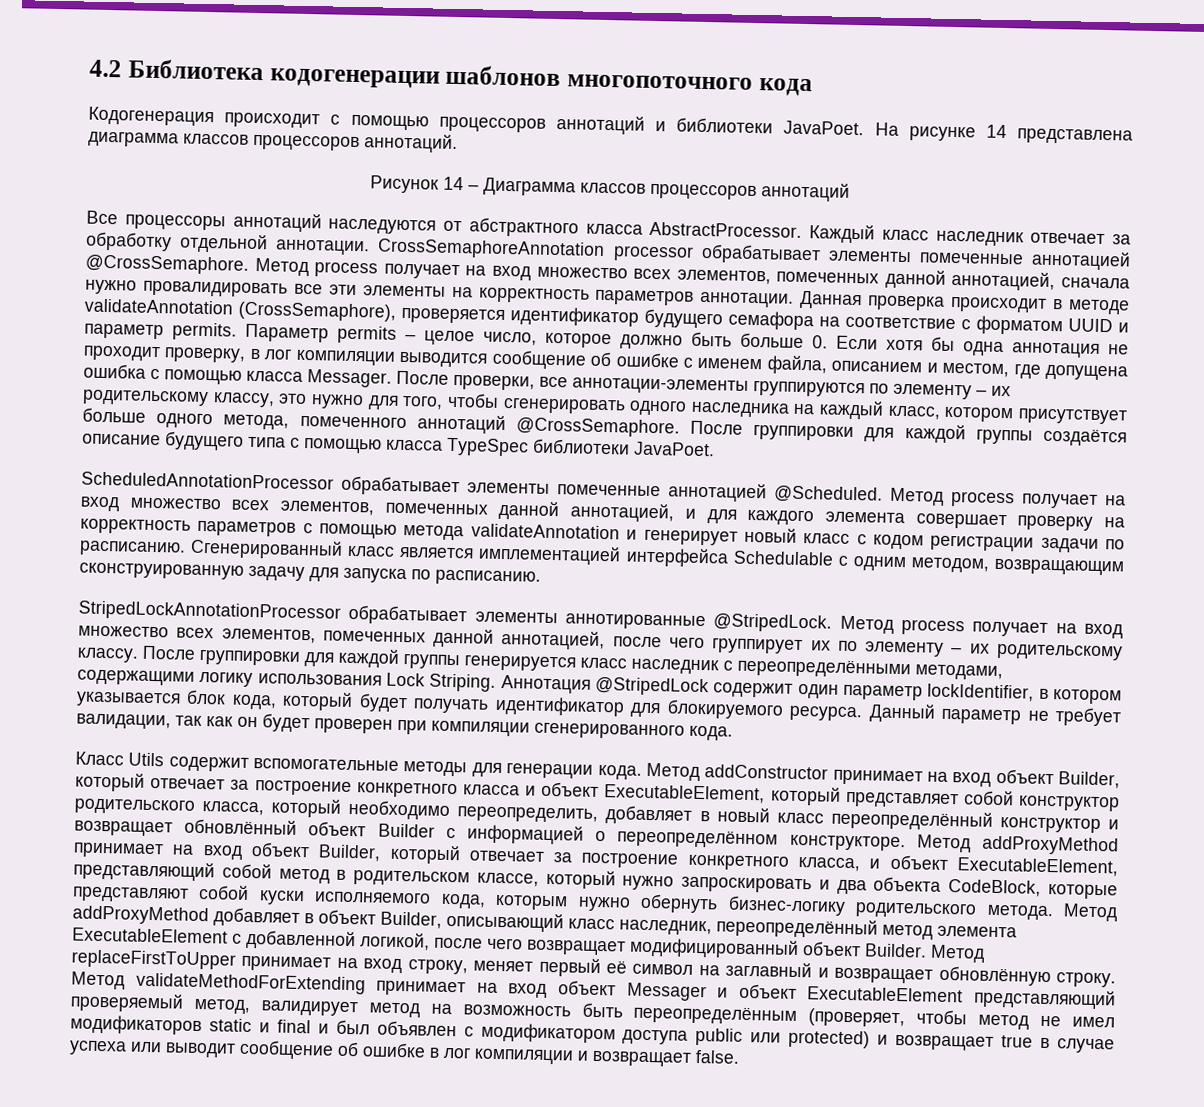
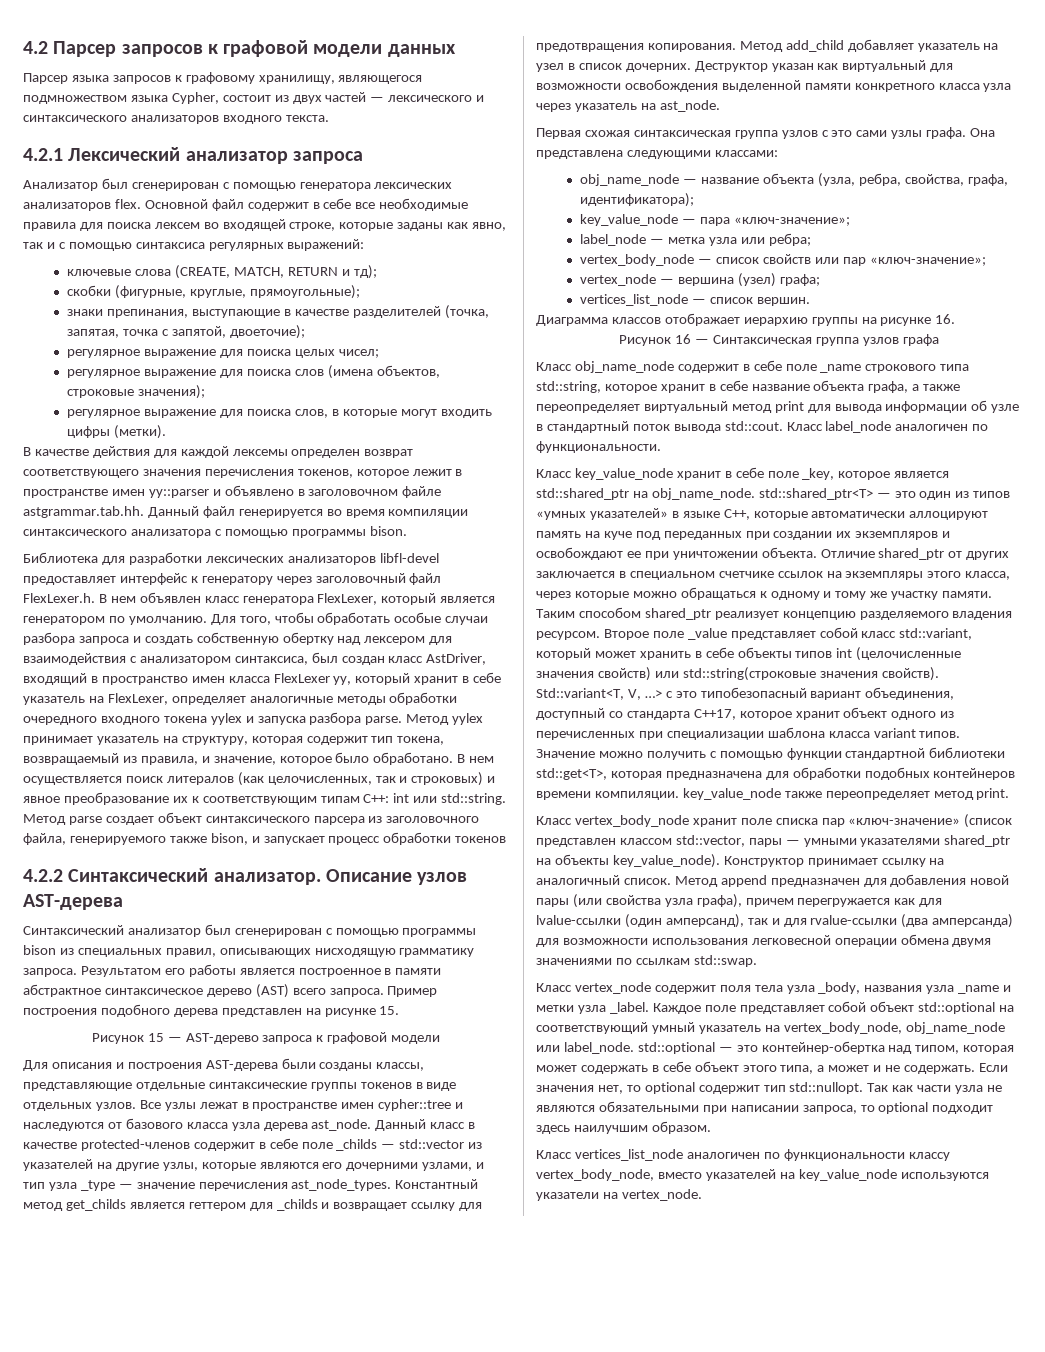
- 4.2 Библиотека кодогенерации шаблонов многопоточного кода
- Кодогенерация происходит с помощью процессоров аннотаций и библиотеки JavaPoet. На рисунке 14 представлена диаграмма классов процессоров аннотаций.
- Рисунок 14 – Диаграмма классов процессоров аннотаций
- Все процессоры аннотаций наследуются от абстрактного класса AbstractProcessor. Каждый класс наследник отвечает за обработку отдельной аннотации. CrossSemaphoreAnnotation processor обрабатывает элементы помеченные аннотацией @CrossSemaphore. Метод process получает на вход множество всех элементов, помеченных данной аннотацией, сначала нужно провалидировать все эти элементы на корректность параметров аннотации. Данная проверка происходит в методе validateAnnotation (CrossSemaphore), проверяется идентификатор будущего семафора на соответствие с форматом UUID и параметр permits. Параметр permits – целое число, которое должно быть больше 0. Если хотя бы одна аннотация не проходит проверку, в лог компиляции выводится сообщение об ошибке с именем файла, описанием и местом, где допущена ошибка с помощью класса Messager. После проверки, все аннотации-элементы группируются по элементу – их родительскому классу, это нужно для того, чтобы сгенерировать одного наследника на каждый класс, котором присутствует больше одного метода, помеченного аннотаций @CrossSemaphore. После группировки для каждой группы создаётся описание будущего типа с помощью класса TypeSpec библиотеки JavaPoet.
- ScheduledAnnotationProcessor обрабатывает элементы помеченные аннотацией @Scheduled. Метод process получает на вход множество всех элементов, помеченных данной аннотацией, и для каждого элемента совершает проверку на корректность параметров с помощью метода validateAnnotation и генерирует новый класс с кодом регистрации задачи по расписанию. Сгенерированный класс является имплементацией интерфейса Schedulable с одним методом, возвращающим сконструированную задачу для запуска по расписанию.
- StripedLockAnnotationProcessor обрабатывает элементы аннотированные @StripedLock. Метод process получает на вход множество всех элементов, помеченных данной аннотацией, после чего группирует их по элементу – их родительскому классу. После группировки для каждой группы генерируется класс наследник с переопределёнными методами, содержащими логику использования Lock Striping. Аннотация @StripedLock содержит один параметр lockIdentifier, в котором указывается блок кода, который будет получать идентификатор для блокируемого ресурса. Данный параметр не требует валидации, так как он будет проверен при компиляции сгенерированного кода.
- Класс Utils содержит вспомогательные методы для генерации кода. Метод addConstructor принимает на вход объект Builder, который отвечает за построение конкретного класса и объект ExecutableElement, который представляет собой конструктор родительского класса, который необходимо переопределить, добавляет в новый класс переопределённый конструктор и возвращает обновлённый объект Builder с информацией о переопределённом конструкторе. Метод addProxyMethod принимает на вход объект Builder, который отвечает за построение конкретного класса, и объект ExecutableElement, представляющий собой метод в родительском классе, который нужно запроскировать и два объекта CodeBlock, которые представляют собой куски исполняемого кода, которым нужно обернуть бизнес-логику родительского метода. Метод addProxyMethod добавляет в объект Builder, описывающий класс наследник, переопределённый метод элемента ExecutableElement с добавленной логикой, после чего возвращает модифицированный объект Builder. Метод replaceFirstToUpper принимает на вход строку, меняет первый её символ на заглавный и возвращает обновлённую строку. Метод validateMethodForExtending принимает на вход объект Messager и объект ExecutableElement представляющий проверяемый метод, валидирует метод на возможность быть переопределённым (проверяет, чтобы метод не имел модификаторов static и final и был объявлен с модификатором доступа public или protected) и возвращает true в случае успеха или выводит сообщение об ошибке в лог компиляции и возвращает false.
+ 4.2 Парсер запросов к графовой модели данных
+ Парсер языка запросов к графовому хранилищу, являющегося подмножеством языка Cypher, состоит из двух частей — лексического и синтаксического анализаторов входного текста.
+ 4.2.1 Лексический анализатор запроса
+ Анализатор был сгенерирован с помощью генератора лексических анализаторов flex. Основной файл содержит в себе все необходимые правила для поиска лексем во входящей строке, которые заданы как явно, так и с помощью синтаксиса регулярных выражений:
+ ключевые слова (CREATE, MATCH, RETURN и тд);
+ скобки (фигурные, круглые, прямоугольные);
+ знаки препинания, выступающие в качестве разделителей (точка, запятая, точка с запятой, двоеточие);
+ регулярное выражение для поиска целых чисел;
+ регулярное выражение для поиска слов (имена объектов, строковые значения);
+ регулярное выражение для поиска слов, в которые могут входить цифры (метки).
+ В качестве действия для каждой лексемы определен возврат соответствующего значения перечисления токенов, которое лежит в пространстве имен yy::parser и объявлено в заголовочном файле astgrammar.tab.hh. Данный файл генерируется во время компиляции синтаксического анализатора с помощью программы bison.
+ Библиотека для разработки лексических анализаторов libfl-devel предоставляет интерфейс к генератору через заголовочный файл FlexLexer.h. В нем объявлен класс генератора FlexLexer, который является генератором по умолчанию. Для того, чтобы обработать особые случаи разбора запроса и создать собственную обертку над лексером для взаимодействия с анализатором синтаксиса, был создан класс AstDriver, входящий в пространство имен класса FlexLexer yy, который хранит в себе указатель на FlexLexer, определяет аналогичные методы обработки очередного входного токена yylex и запуска разбора parse. Метод yylex принимает указатель на структуру, которая содержит тип токена, возвращаемый из правила, и значение, которое было обработано. В нем осуществляется поиск литералов (как целочисленных, так и строковых) и явное преобразование их к соответствующим типам C++: int или std::string. Метод parse создает объект синтаксического парсера из заголовочного файла, генерируемого также bison, и запускает процесс обработки токенов
+ 4.2.2 Синтаксический анализатор. Описание узлов AST-дерева
+ Синтаксический анализатор был сгенерирован с помощью программы bison из специальных правил, описывающих нисходящую грамматику запроса. Результатом его работы является построенное в памяти абстрактное синтаксическое дерево (AST) всего запроса. Пример построения подобного дерева представлен на рисунке 15.
+ Рисунок 15 — AST-дерево запроса к графовой модели
+ Для описания и построения AST-дерева были созданы классы, представляющие отдельные синтаксические группы токенов в виде отдельных узлов. Все узлы лежат в пространстве имен cypher::tree и наследуются от базового класса узла дерева ast_node. Данный класс в качестве protected-членов содержит в себе поле _childs — std::vector из указателей на другие узлы, которые являются его дочерними узлами, и тип узла _type — значение перечисления ast_node_types. Константный метод get_childs является геттером для _childs и возвращает ссылку для предотвращения копирования. Метод add_child добавляет указатель на узел в список дочерних. Деструктор указан как виртуальный для возможности освобождения выделенной памяти конкретного класса узла через указатель на ast_node.
+ Первая схожая синтаксическая группа узлов с это сами узлы графа. Она представлена следующими классами:
+ obj_name_node — название объекта (узла, ребра, свойства, графа, идентификатора);
+ key_value_node — пара «ключ-значение»;
+ label_node — метка узла или ребра;
+ vertex_body_node — список свойств или пар «ключ-значение»;
+ vertex_node — вершина (узел) графа;
+ vertices_list_node — список вершин.
+ Диаграмма классов отображает иерархию группы на рисунке 16.
+ Рисунок 16 — Синтаксическая группа узлов графа
+ Класс obj_name_node содержит в себе поле _name строкового типа std::string, которое хранит в себе название объекта графа, а также переопределяет виртуальный метод print для вывода информации об узле в стандартный поток вывода std::cout. Класс label_node аналогичен по функциональности.
+ Класс key_value_node хранит в себе поле _key, которое является std::shared_ptr на obj_name_node. std::shared_ptr<T> — это один из типов «умных указателей» в языке C++, которые автоматически аллоцируют память на куче под переданных при создании их экземпляров и освобождают ее при уничтожении объекта. Отличие shared_ptr от других заключается в специальном счетчике ссылок на экземпляры этого класса, через которые можно обращаться к одному и тому же участку памяти. Таким способом shared_ptr реализует концепцию разделяемого владения ресурсом. Второе поле _value представляет собой класс std::variant, который может хранить в себе объекты типов int (целочисленные значения свойств) или std::string(строковые значения свойств). Std::variant<T, V, …> c это типобезопасный вариант объединения, доступный со стандарта C++17, которое хранит объект одного из перечисленных при специализации шаблона класса variant типов. Значение можно получить с помощью функции стандартной библиотеки std::get<T>, которая предназначена для обработки подобных контейнеров времени компиляции. key_value_node также переопределяет метод print.
+ Класс vertex_body_node хранит поле списка пар «ключ-значение» (список представлен классом std::vector, пары — умными указателями shared_ptr на объекты key_value_node). Конструктор принимает ссылку на аналогичный список. Метод append предназначен для добавления новой пары (или свойства узла графа), причем перегружается как для lvalue-ссылки (один амперсанд), так и для rvalue-ссылки (два амперсанда) для возможности использования легковесной операции обмена двумя значениями по ссылкам std::swap.
+ Класс vertex_node содержит поля тела узла _body, названия узла _name и метки узла _label. Каждое поле представляет собой объект std::optional на соответствующий умный указатель на vertex_body_node, obj_name_node или label_node. std::optional — это контейнер-обертка над типом, которая может содержать в себе объект этого типа, а может и не содержать. Если значения нет, то optional содержит тип std::nullopt. Так как части узла не являются обязательными при написании запроса, то optional подходит здесь наилучшим образом.
+ Класс vertices_list_node аналогичен по функциональности классу vertex_body_node, вместо указателей на key_value_node используются указатели на vertex_node.

